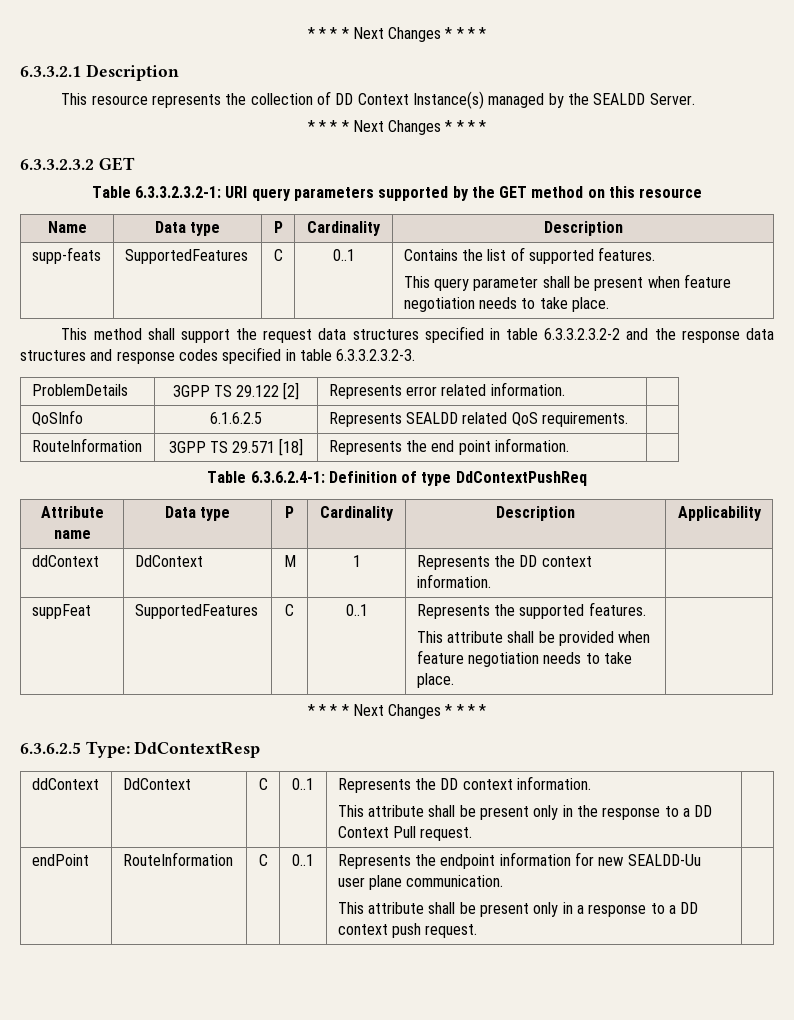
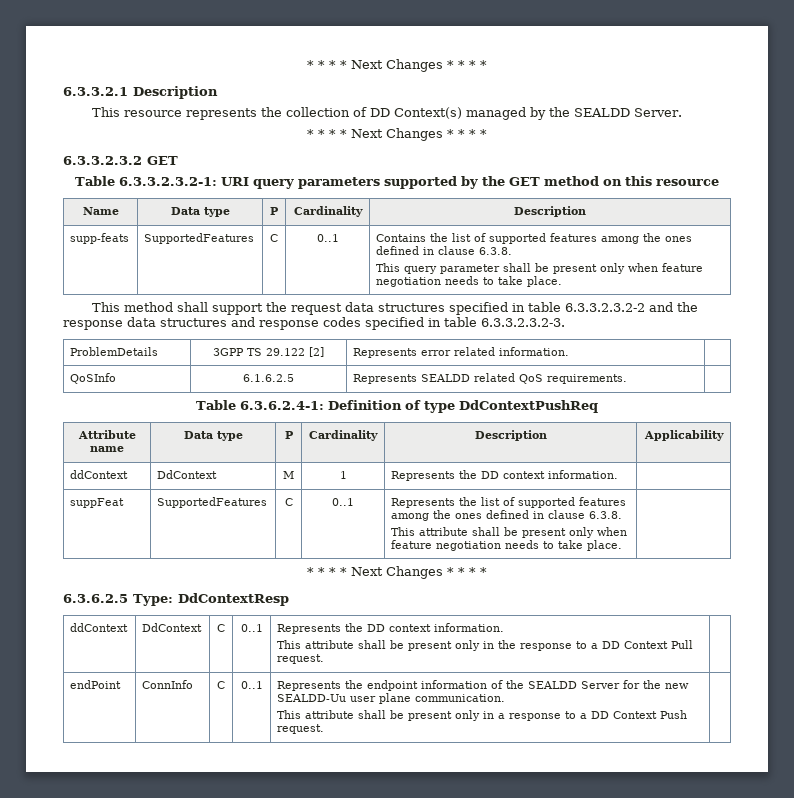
- This resource represents the collection of DD Context Instance(s) managed by the SEALDD Server.
+ This resource represents the collection of DD Context(s) managed by the SEALDD Server.
- supp-feats | SupportedFeatures | C | 0..1 | Contains the list of supported features.
- This query parameter shall be present when feature negotiation needs to take place.
+ supp-feats | SupportedFeatures | C | 0..1 | Contains the list of supported features among the ones defined in clause 6.3.8.
+ This query parameter shall be present only when feature negotiation needs to take place.
- RouteInformation | 3GPP TS 29.571 [18] | Represents the end point information. |
- suppFeat | SupportedFeatures | C | 0..1 | Represents the supported features.
- This attribute shall be provided when feature negotiation needs to take place. |
+ suppFeat | SupportedFeatures | C | 0..1 | Represents the list of supported features among the ones defined in clause 6.3.8.
+ This attribute shall be present only when feature negotiation needs to take place. |
- endPoint | RouteInformation | C | 0..1 | Represents the endpoint information for new SEALDD-Uu user plane communication.
- This attribute shall be present only in a response to a DD context push request. |
+ endPoint | ConnInfo | C | 0..1 | Represents the endpoint information of the SEALDD Server for the new SEALDD-Uu user plane communication.
+ This attribute shall be present only in a response to a DD Context Push request. |

